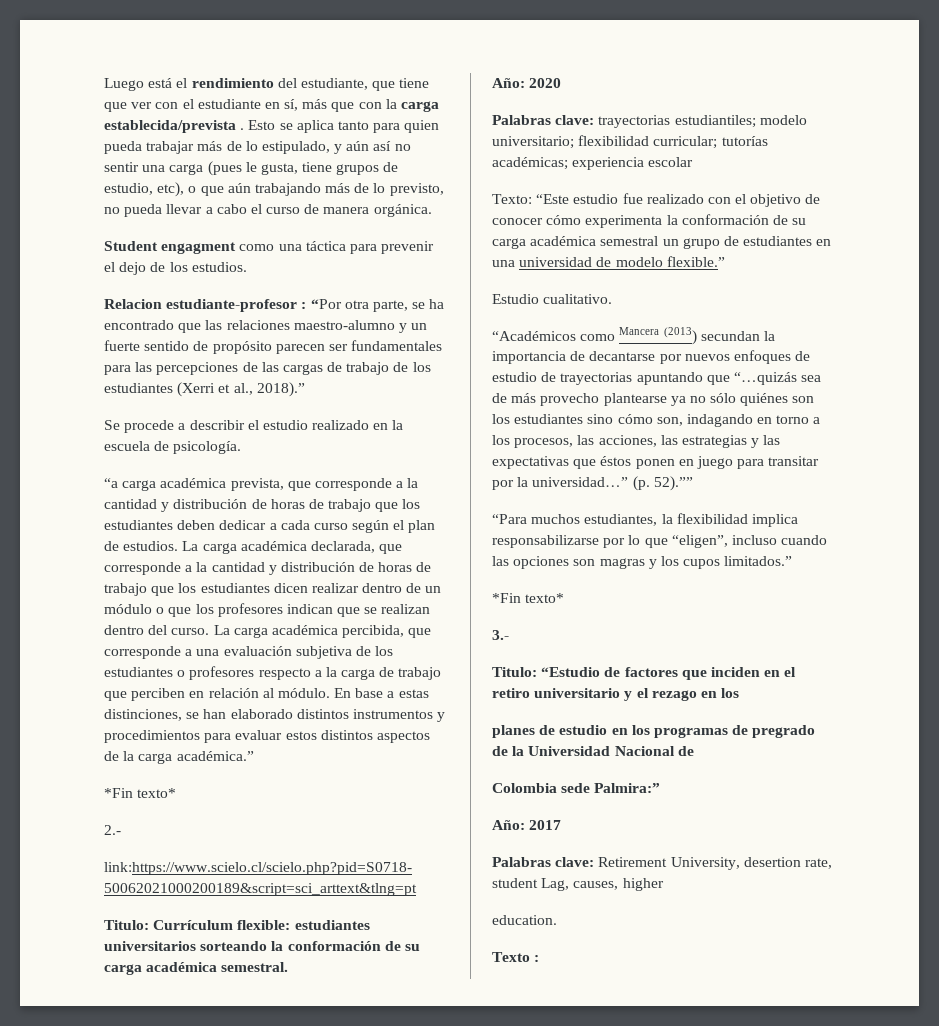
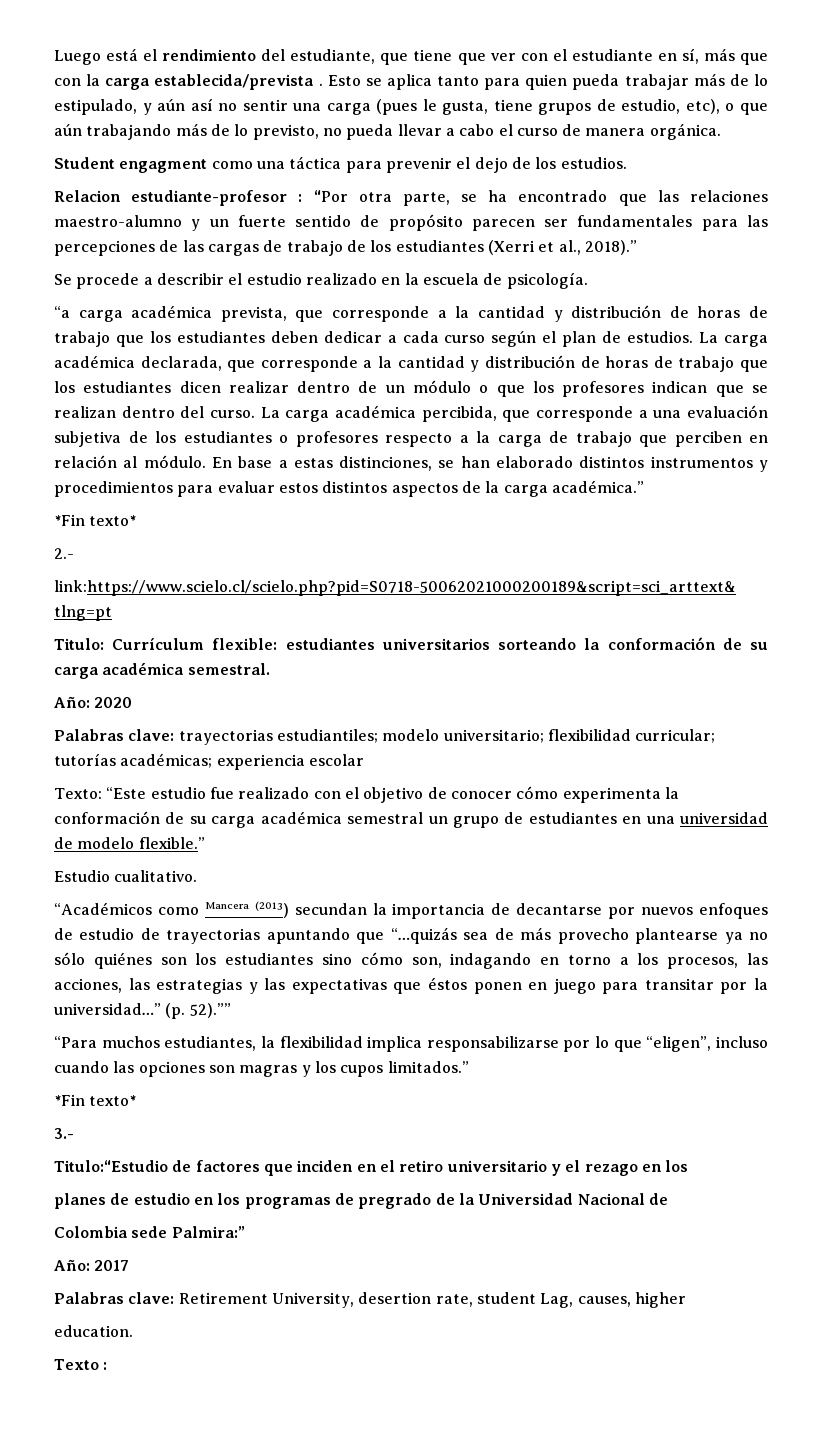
- Titulo: “Estudio de factores que inciden en el retiro universitario y el rezago en los
+ Titulo:“Estudio de factores que inciden en el retiro universitario y el rezago en los

